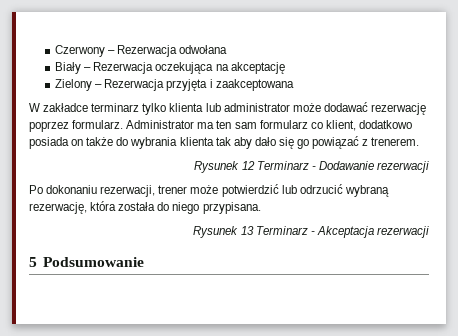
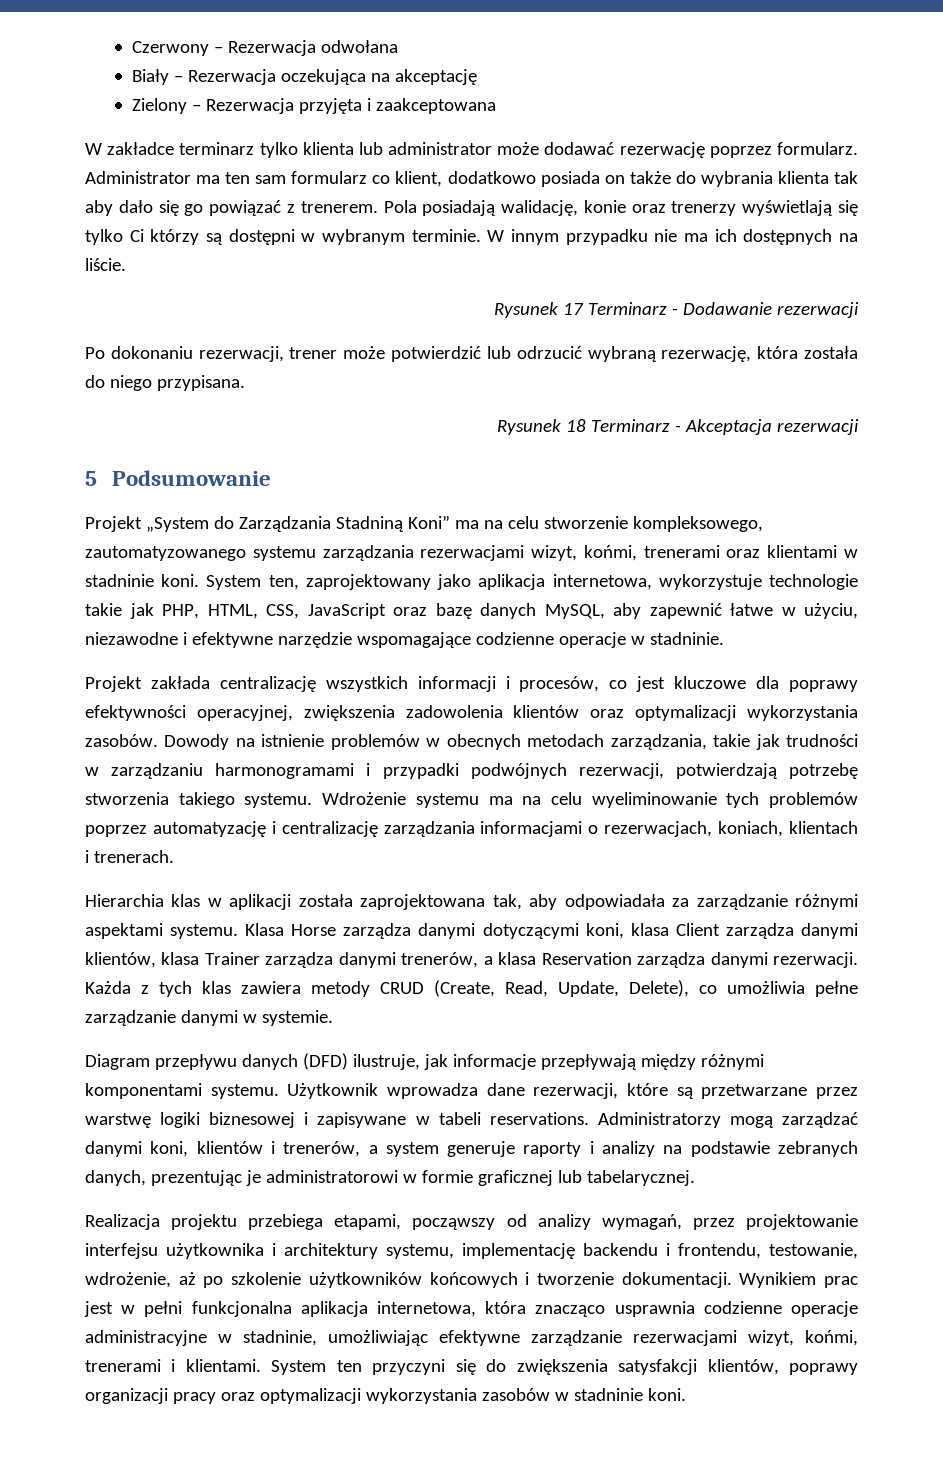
- Administrator ma ten sam formularz co klient, dodatkowo posiada on także do wybrania klienta tak aby dało się go powiązać z trenerem.
- Rysunek 12 Terminarz - Dodawanie rezerwacji
+ Administrator ma ten sam formularz co klient, dodatkowo posiada on także do wybrania klienta tak aby dało się go powiązać z trenerem. Pola posiadają walidację, konie oraz trenerzy wyświetlają się tylko Ci którzy są dostępni w wybranym terminie. W innym przypadku nie ma ich dostępnych na liście.
+ Rysunek 17 Terminarz - Dodawanie rezerwacji
- Rysunek 13 Terminarz - Akceptacja rezerwacji
+ Rysunek 18 Terminarz - Akceptacja rezerwacji
+ Projekt „System do Zarządzania Stadniną Koni” ma na celu stworzenie kompleksowego, zautomatyzowanego systemu zarządzania rezerwacjami wizyt, końmi, trenerami oraz klientami w stadninie koni. System ten, zaprojektowany jako aplikacja internetowa, wykorzystuje technologie takie jak PHP, HTML, CSS, JavaScript oraz bazę danych MySQL, aby zapewnić łatwe w użyciu, niezawodne i efektywne narzędzie wspomagające codzienne operacje w stadninie.
+ Projekt zakłada centralizację wszystkich informacji i procesów, co jest kluczowe dla poprawy efektywności operacyjnej, zwiększenia zadowolenia klientów oraz optymalizacji wykorzystania zasobów. Dowody na istnienie problemów w obecnych metodach zarządzania, takie jak trudności w zarządzaniu harmonogramami i przypadki podwójnych rezerwacji, potwierdzają potrzebę stworzenia takiego systemu. Wdrożenie systemu ma na celu wyeliminowanie tych problemów poprzez automatyzację i centralizację zarządzania informacjami o rezerwacjach, koniach, klientach i trenerach.
+ Hierarchia klas w aplikacji została zaprojektowana tak, aby odpowiadała za zarządzanie różnymi aspektami systemu. Klasa Horse zarządza danymi dotyczącymi koni, klasa Client zarządza danymi klientów, klasa Trainer zarządza danymi trenerów, a klasa Reservation zarządza danymi rezerwacji. Każda z tych klas zawiera metody CRUD (Create, Read, Update, Delete), co umożliwia pełne zarządzanie danymi w systemie.
+ Diagram przepływu danych (DFD) ilustruje, jak informacje przepływają między różnymi komponentami systemu. Użytkownik wprowadza dane rezerwacji, które są przetwarzane przez warstwę logiki biznesowej i zapisywane w tabeli reservations. Administratorzy mogą zarządzać danymi koni, klientów i trenerów, a system generuje raporty i analizy na podstawie zebranych danych, prezentując je administratorowi w formie graficznej lub tabelarycznej.
+ Realizacja projektu przebiega etapami, począwszy od analizy wymagań, przez projektowanie interfejsu użytkownika i architektury systemu, implementację backendu i frontendu, testowanie, wdrożenie, aż po szkolenie użytkowników końcowych i tworzenie dokumentacji. Wynikiem prac jest w pełni funkcjonalna aplikacja internetowa, która znacząco usprawnia codzienne operacje administracyjne w stadninie, umożliwiając efektywne zarządzanie rezerwacjami wizyt, końmi, trenerami i klientami. System ten przyczyni się do zwiększenia satysfakcji klientów, poprawy organizacji pracy oraz optymalizacji wykorzystania zasobów w stadninie koni.

